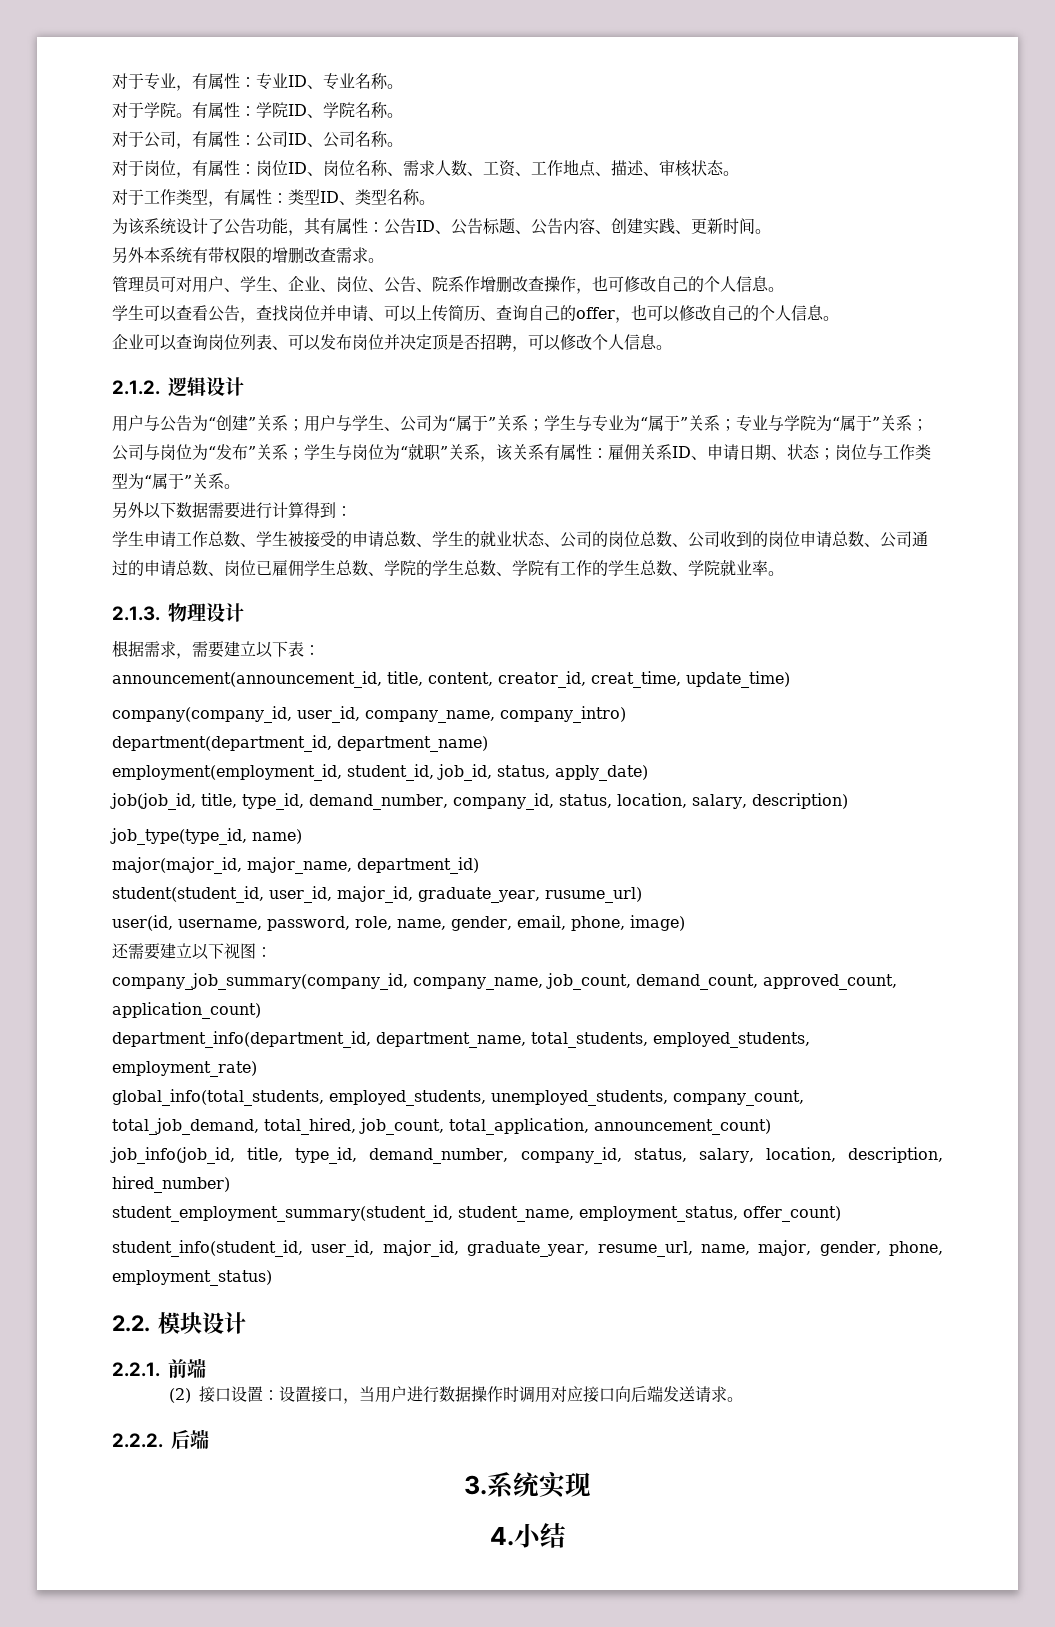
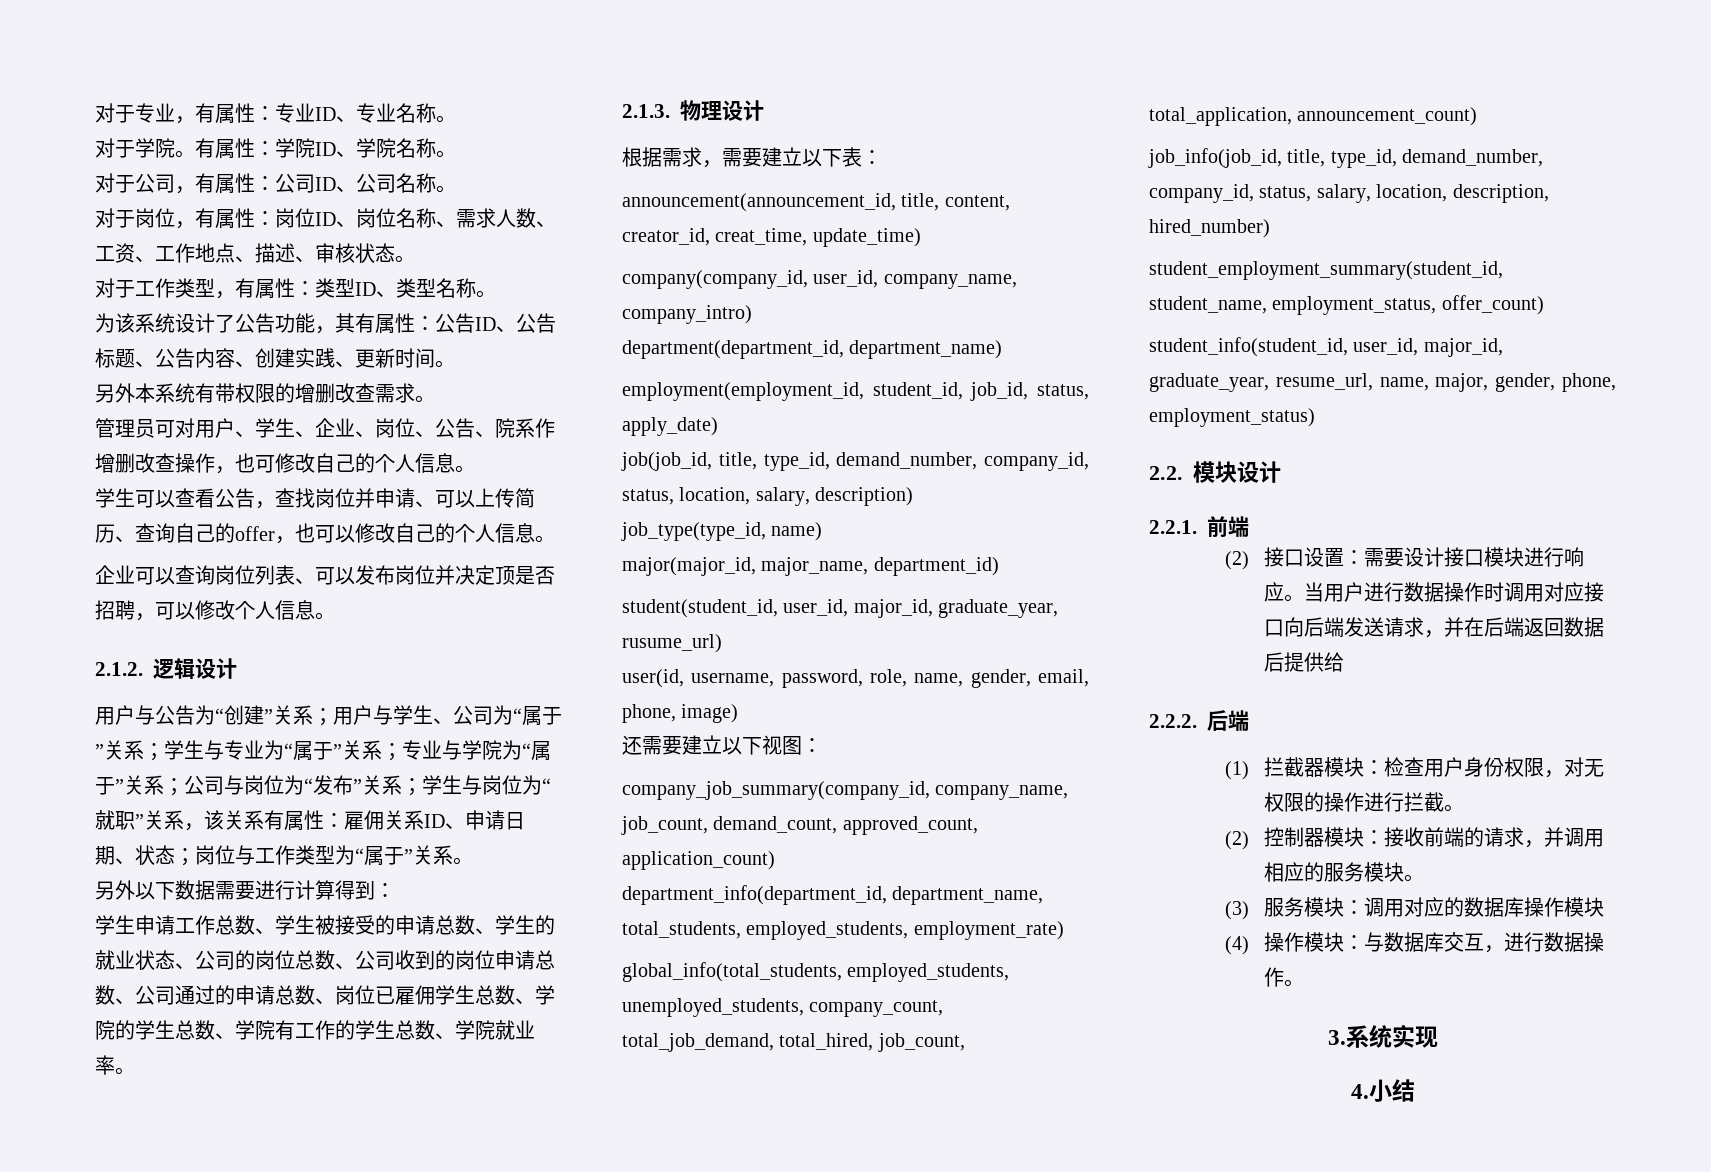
- (2)接口设置：设置接口，当用户进行数据操作时调用对应接口向后端发送请求。
+ (2)接口设置：需要设计接口模块进行响应。当用户进行数据操作时调用对应接口向后端发送请求，并在后端返回数据后提供给
  2.2.2.后端
+ (1)拦截器模块：检查用户身份权限，对无权限的操作进行拦截。
+ (2)控制器模块：接收前端的请求，并调用相应的服务模块。
+ (3)服务模块：调用对应的数据库操作模块
+ (4)操作模块：与数据库交互，进行数据操作。

